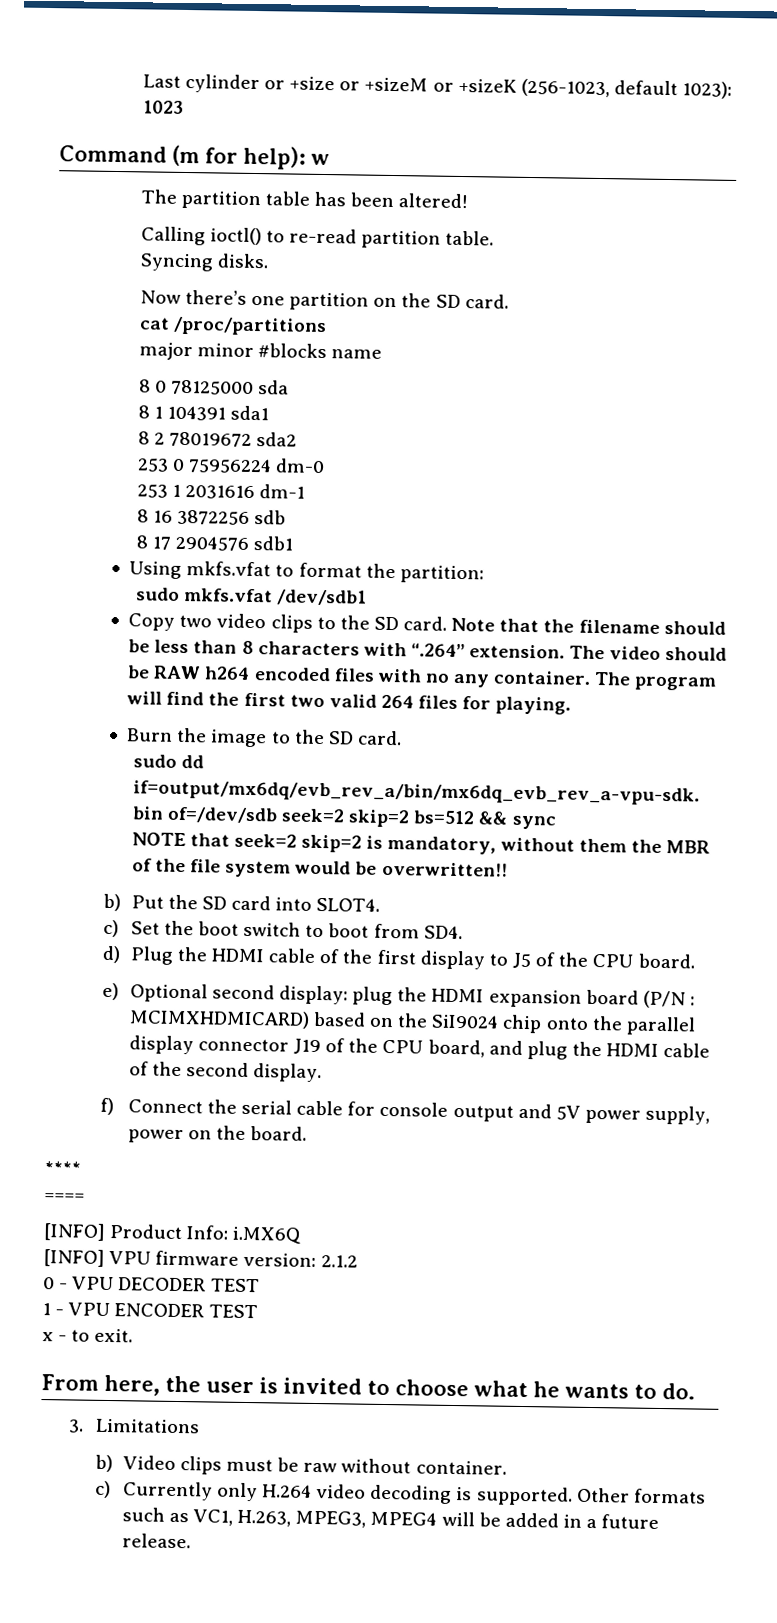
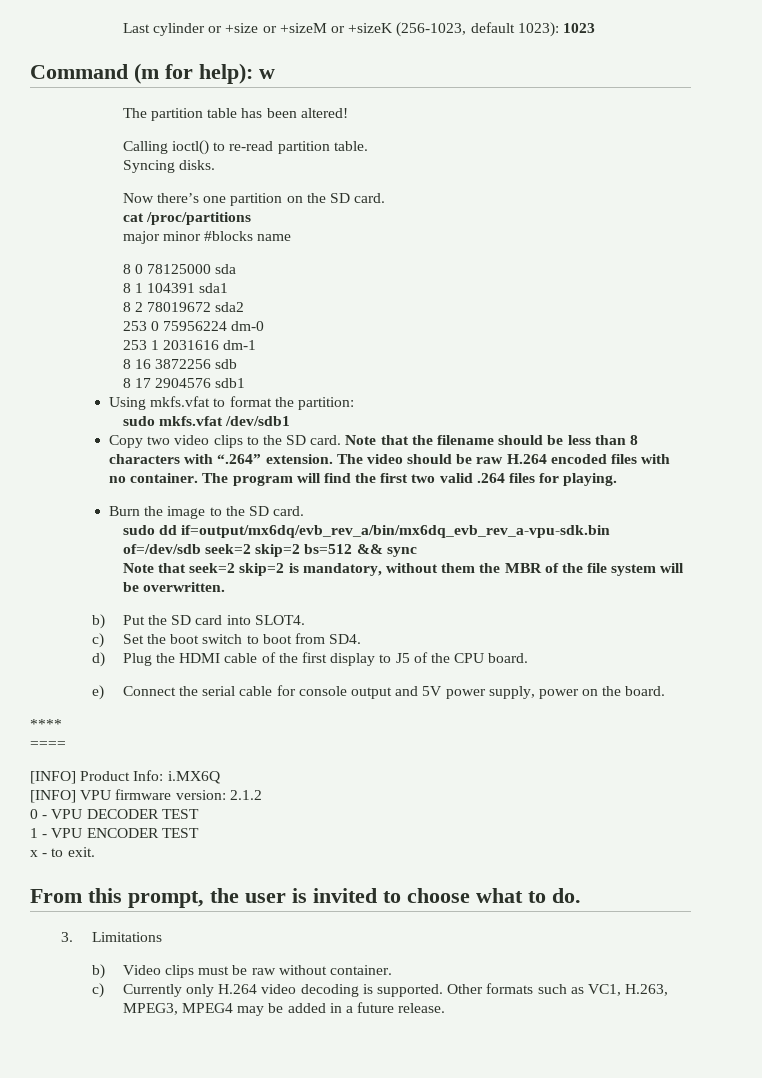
- The video should be RAW h264 encoded files with no any container.
+ The video should be raw H.264 encoded files with no container.
- The program will find the first two valid 264 files for playing.
+ The program will find the first two valid .264 files for playing.
- NOTE that seek=2 skip=2 is mandatory, without them the MBR of the file system would be overwritten!!
+ Note that seek=2 skip=2 is mandatory, without them the MBR of the file system will be overwritten.
- e) Optional second display: plug the HDMI expansion board (P/N : MCIMXHDMICARD) based on the SiI9024 chip onto the parallel display connector J19 of the CPU board, and plug the HDMI cable of the second display.
- f) Connect the serial cable for console output and 5V power supply, power on the board.
+ e) Connect the serial cable for console output and 5V power supply, power on the board.
- From here, the user is invited to choose what he wants to do.
+ From this prompt, the user is invited to choose what to do.
- Other formats such as VC1, H.263, MPEG3, MPEG4 will be added in a future release.
+ Other formats such as VC1, H.263, MPEG3, MPEG4 may be added in a future release.

